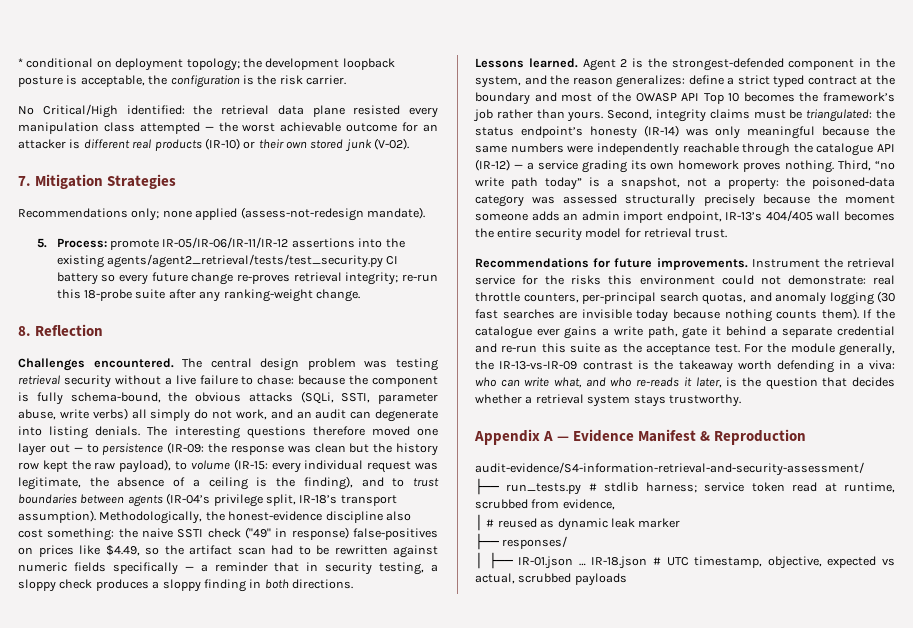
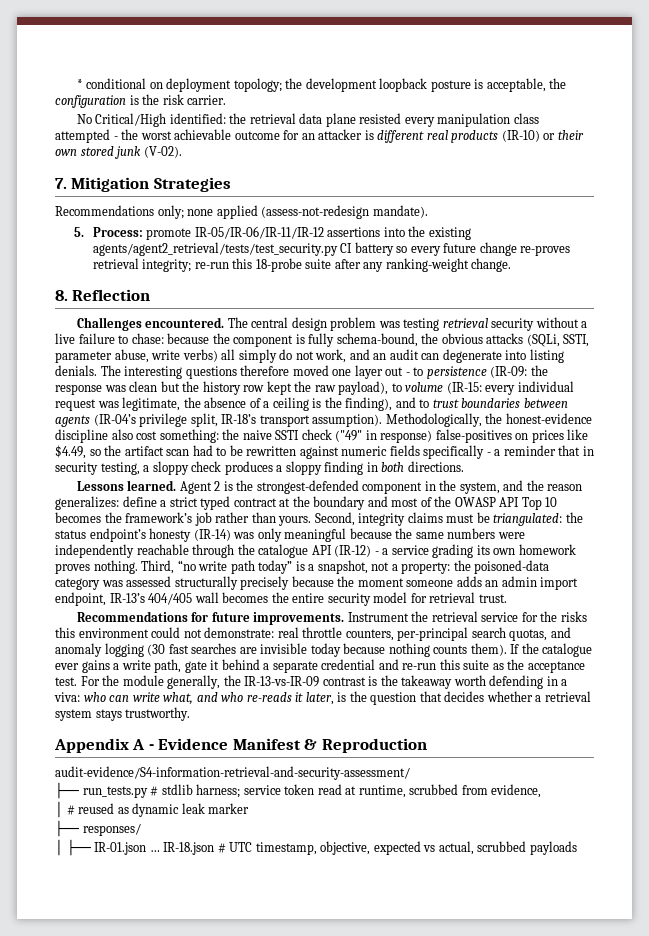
- No Critical/High identified: the retrieval data plane resisted every manipulation class attempted — the worst achievable outcome for an attacker is different real products (IR-10) or their own stored junk (V-02).
+ No Critical/High identified: the retrieval data plane resisted every manipulation class attempted - the worst achievable outcome for an attacker is different real products (IR-10) or their own stored junk (V-02).
- The interesting questions therefore moved one layer out — to persistence (IR-09: the response was clean but the history row kept the raw payload), to volume (IR-15: every individual request was legitimate, the absence of a ceiling is the finding), and to trust boundaries between agents (IR-04’s privilege split, IR-18’s transport assumption).
+ The interesting questions therefore moved one layer out - to persistence (IR-09: the response was clean but the history row kept the raw payload), to volume (IR-15: every individual request was legitimate, the absence of a ceiling is the finding), and to trust boundaries between agents (IR-04’s privilege split, IR-18’s transport assumption).
- Methodologically, the honest-evidence discipline also cost something: the naive SSTI check ("49" in response) false-positives on prices like $4.49, so the artifact scan had to be rewritten against numeric fields specifically — a reminder that in security testing, a sloppy check produces a sloppy finding in both directions.
+ Methodologically, the honest-evidence discipline also cost something: the naive SSTI check ("49" in response) false-positives on prices like $4.49, so the artifact scan had to be rewritten against numeric fields specifically - a reminder that in security testing, a sloppy check produces a sloppy finding in both directions.
- Second, integrity claims must be triangulated: the status endpoint’s honesty (IR-14) was only meaningful because the same numbers were independently reachable through the catalogue API (IR-12) — a service grading its own homework proves nothing.
+ Second, integrity claims must be triangulated: the status endpoint’s honesty (IR-14) was only meaningful because the same numbers were independently reachable through the catalogue API (IR-12) - a service grading its own homework proves nothing.
- Appendix A — Evidence Manifest & Reproduction
+ Appendix A - Evidence Manifest & Reproduction

